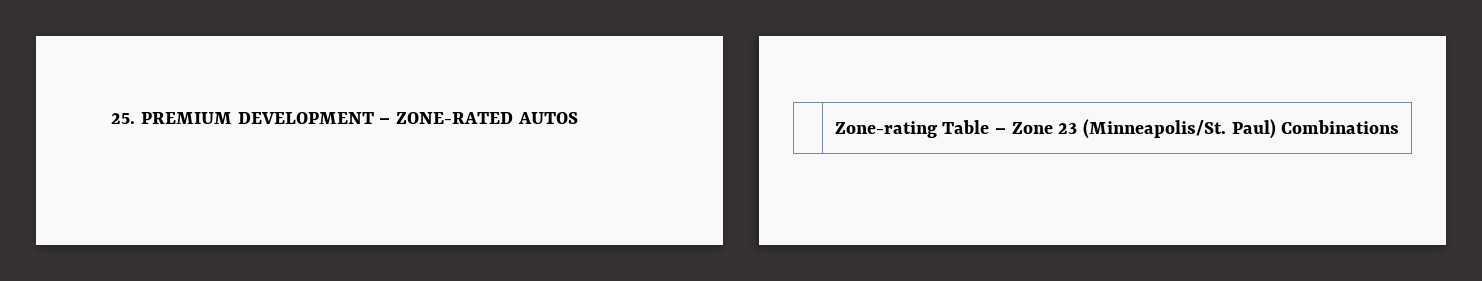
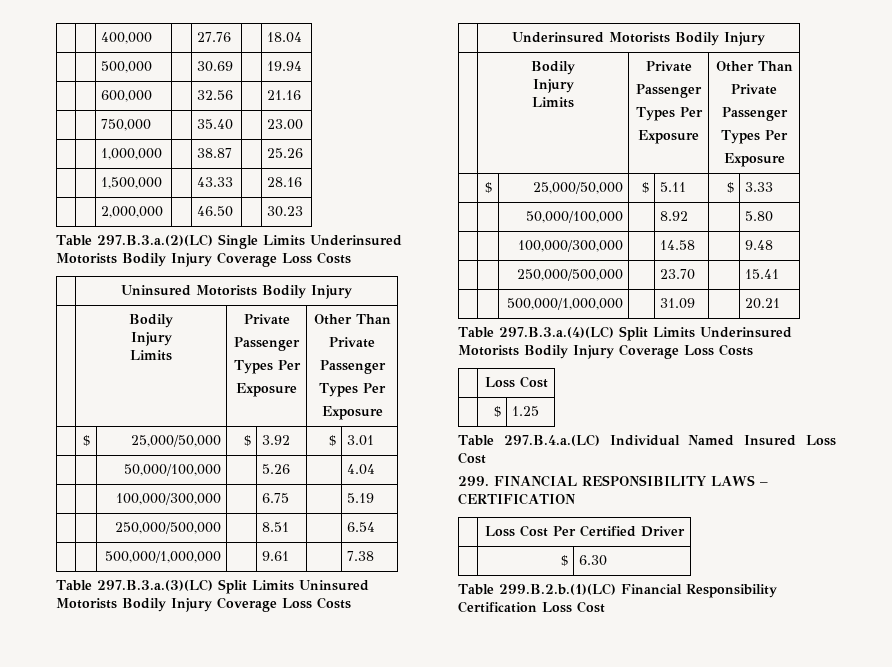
- 25. PREMIUM DEVELOPMENT – ZONE-RATED AUTOS
- | Zone-rating Table – Zone 23 (Minneapolis/St. Paul) Combinations
+ | | 400,000 | | 27.76 | | 18.04
+ | | 500,000 | | 30.69 | | 19.94
+ | | 600,000 | | 32.56 | | 21.16
+ | | 750,000 | | 35.40 | | 23.00
+ | | 1,000,000 | | 38.87 | | 25.26
+ | | 1,500,000 | | 43.33 | | 28.16
+ | | 2,000,000 | | 46.50 | | 30.23
+ Table 297.B.3.a.(2)(LC) Single Limits Underinsured Motorists Bodily Injury Coverage Loss Costs
+ | Uninsured Motorists Bodily Injury
+ | Bodily
+ Injury
+ Limits | Private
+ Passenger
+ Types Per
+ Exposure | Other Than
+ Private
+ Passenger
+ Types Per
+ Exposure
+ | $ | 25,000/50,000 | $ | 3.92 | $ | 3.01
+ | | 50,000/100,000 | | 5.26 | | 4.04
+ | | 100,000/300,000 | | 6.75 | | 5.19
+ | | 250,000/500,000 | | 8.51 | | 6.54
+ | | 500,000/1,000,000 | | 9.61 | | 7.38
+ Table 297.B.3.a.(3)(LC) Split Limits Uninsured Motorists Bodily Injury Coverage Loss Costs
+ | Underinsured Motorists Bodily Injury
+ | Bodily
+ Injury
+ Limits | Private
+ Passenger
+ Types Per
+ Exposure | Other Than
+ Private
+ Passenger
+ Types Per
+ Exposure
+ | $ | 25,000/50,000 | $ | 5.11 | $ | 3.33
+ | | 50,000/100,000 | | 8.92 | | 5.80
+ | | 100,000/300,000 | | 14.58 | | 9.48
+ | | 250,000/500,000 | | 23.70 | | 15.41
+ | | 500,000/1,000,000 | | 31.09 | | 20.21
+ Table 297.B.3.a.(4)(LC) Split Limits Underinsured Motorists Bodily Injury Coverage Loss Costs
+ | Loss Cost
+ | $ | 1.25
+ Table 297.B.4.a.(LC) Individual Named Insured Loss Cost
+ 299. FINANCIAL RESPONSIBILITY LAWS – CERTIFICATION
+ | Loss Cost Per Certified Driver
+ | $ | 6.30
+ Table 299.B.2.b.(1)(LC) Financial Responsibility Certification Loss Cost

